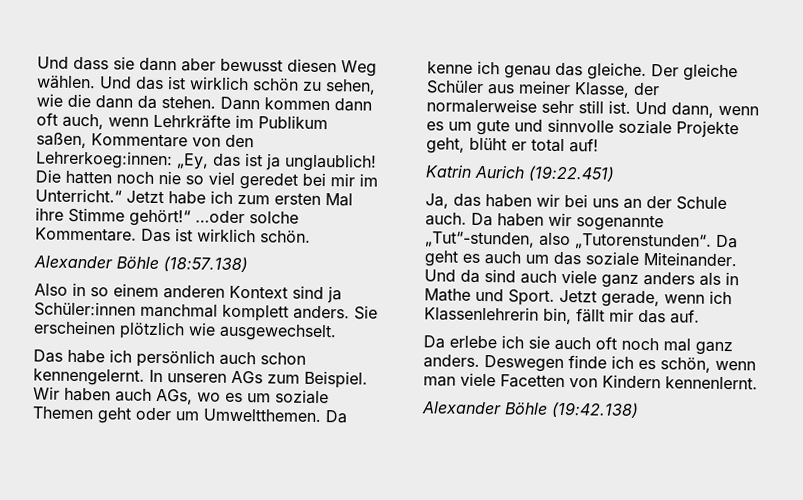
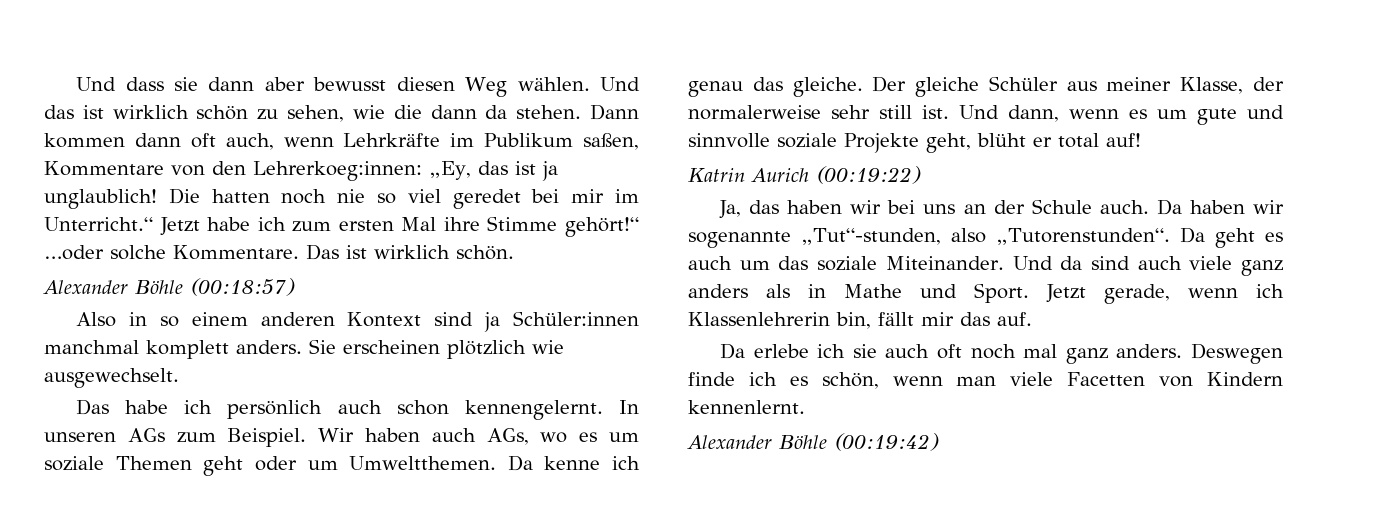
- Alexander Böhle (18:57.138)
+ Alexander Böhle (00:18:57)
- Katrin Aurich (19:22.451)
+ Katrin Aurich (00:19:22)
- Alexander Böhle (19:42.138)
+ Alexander Böhle (00:19:42)

